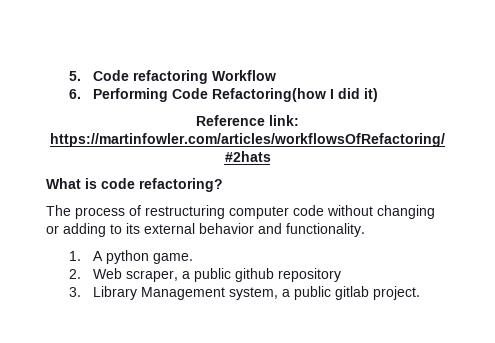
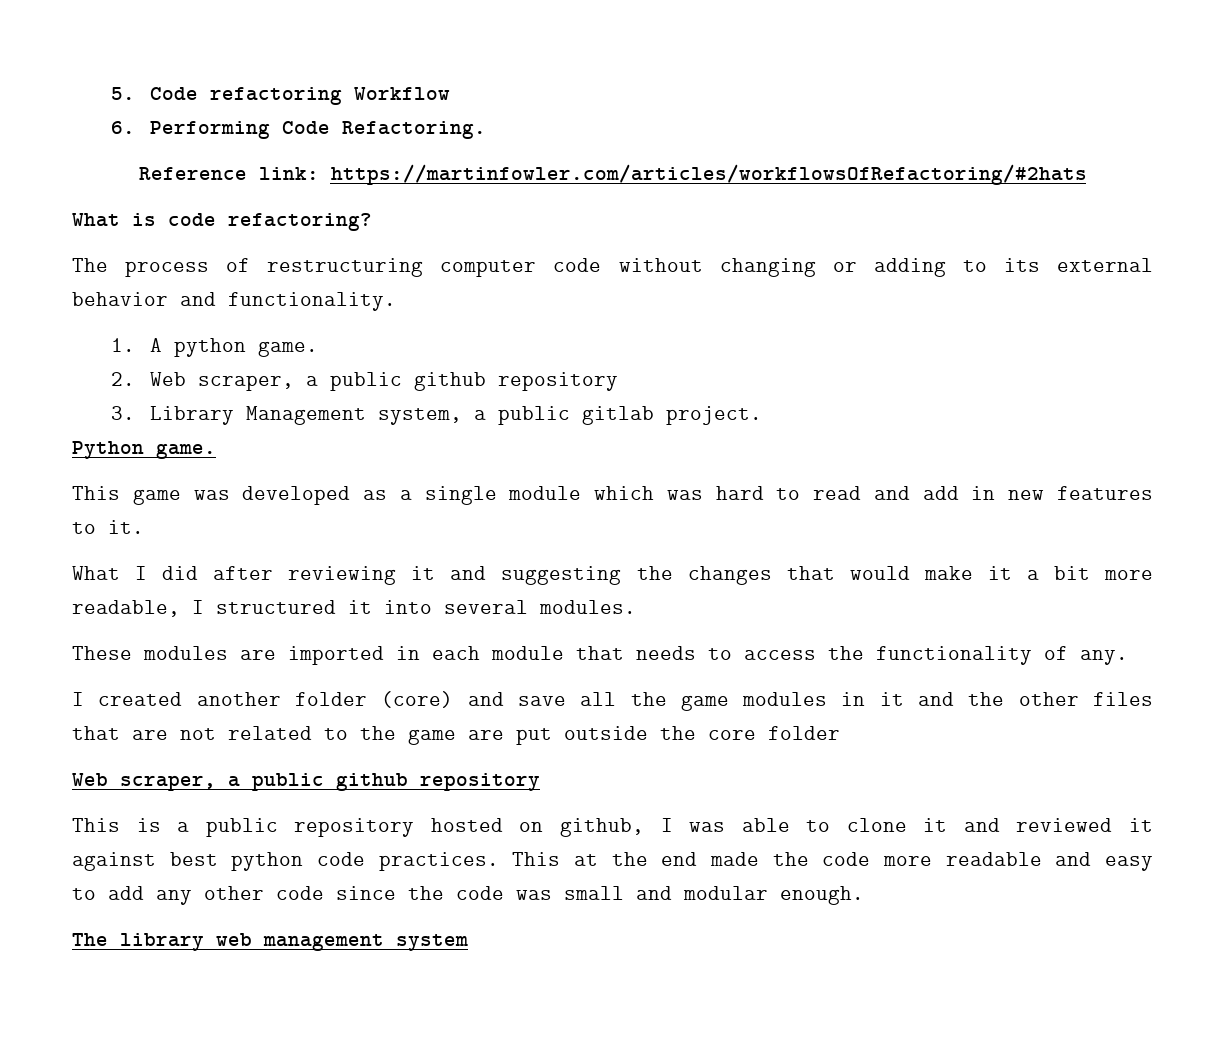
- 6. Performing Code Refactoring(how I did it)
+ 6. Performing Code Refactoring.
+ Python game.
+ This game was developed as a single module which was hard to read and add in new features to it.
+ What I did after reviewing it and suggesting the changes that would make it a bit more readable, I structured it into several modules.
+ These modules are imported in each module that needs to access the functionality of any.
+ I created another folder (core) and save all the game modules in it and the other files that are not related to the game are put outside the core folder
+ Web scraper, a public github repository
+ This is a public repository hosted on github, I was able to clone it and reviewed it against best python code practices. This at the end made the code more readable and easy to add any other code since the code was small and modular enough.
+ The library web management system

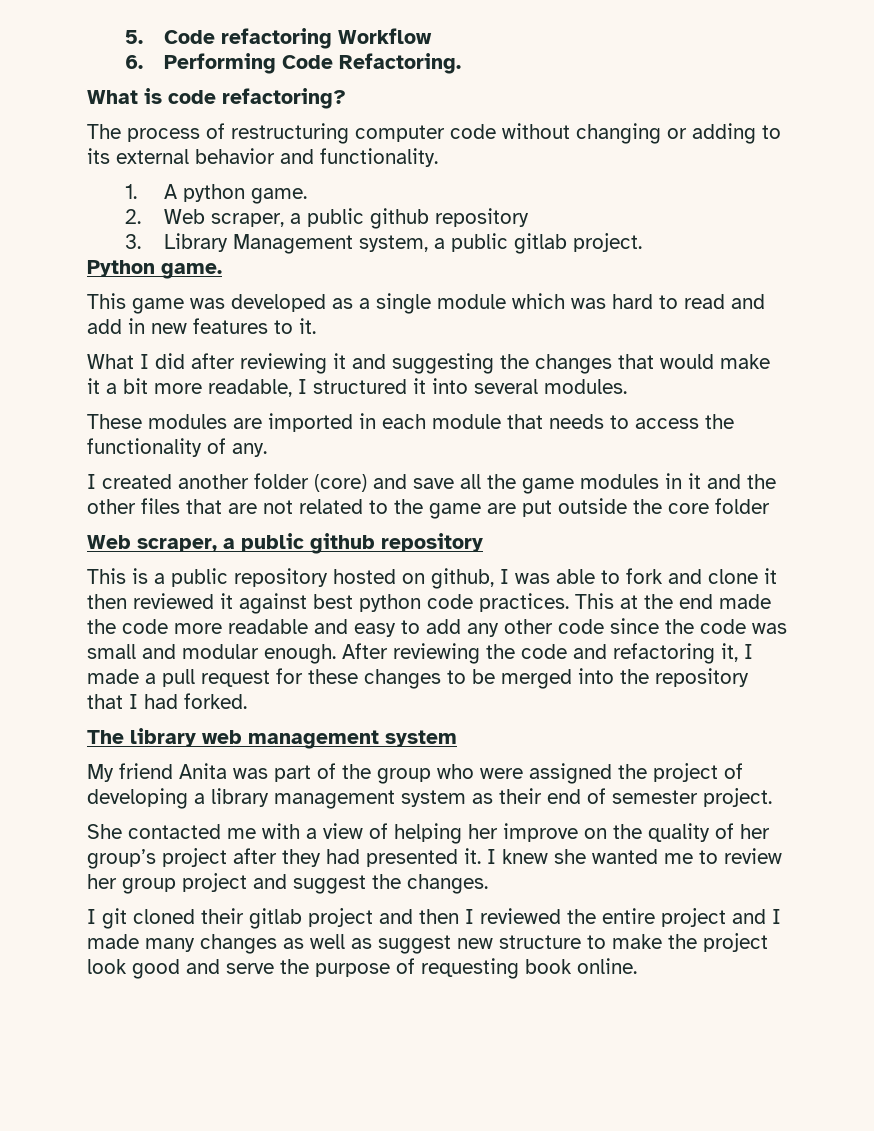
- Reference link: https://martinfowler.com/articles/workflowsOfRefactoring/#2hats
- This is a public repository hosted on github, I was able to clone it and reviewed it against best python code practices.
+ This is a public repository hosted on github, I was able to fork and clone it then reviewed it against best python code practices.
+ After reviewing the code and refactoring it, I made a pull request for these changes to be merged into the repository that I had forked.
+ My friend Anita was part of the group who were assigned the project of developing a library management system as their end of semester project.
+ She contacted me with a view of helping her improve on the quality of her group’s project after they had presented it. I knew she wanted me to review her group project and suggest the changes.
+ I git cloned their gitlab project and then I reviewed the entire project and I made many changes as well as suggest new structure to make the project look good and serve the purpose of requesting book online.

